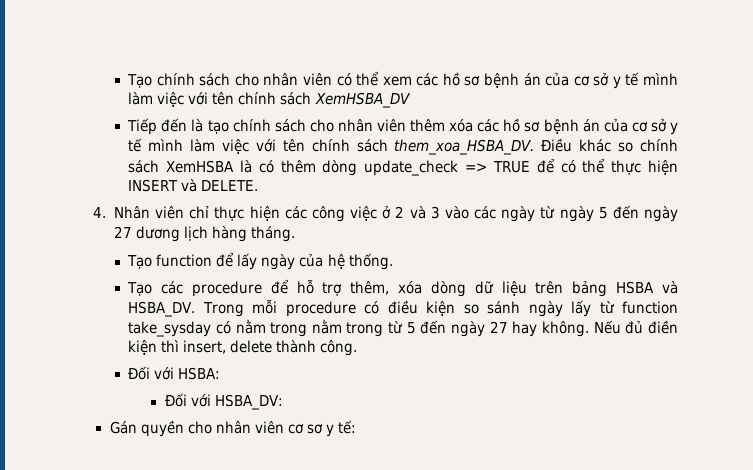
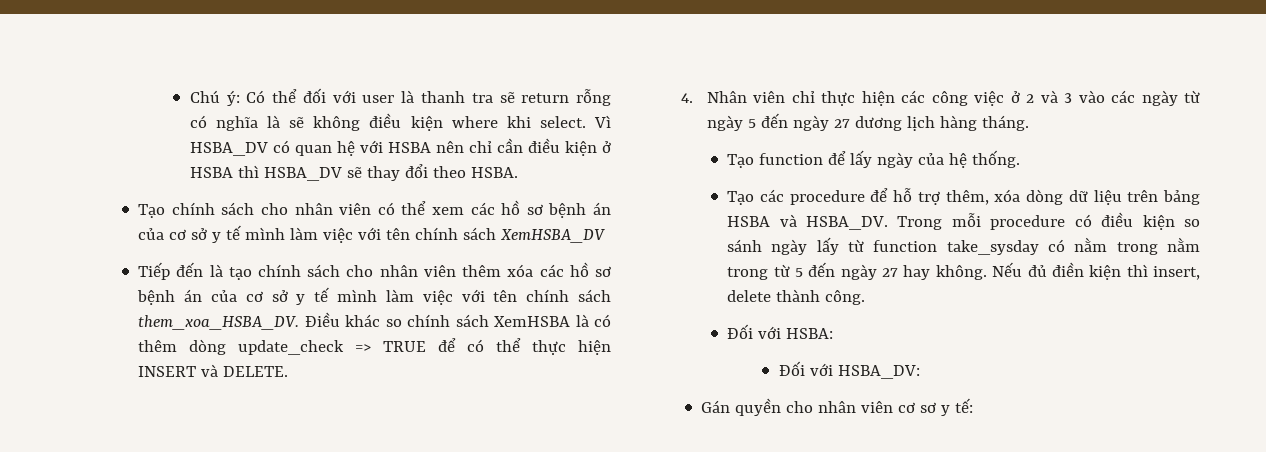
+ Chú ý: Có thể đối với user là thanh tra sẽ return rỗng có nghĩa là sẽ không điều kiện where khi select. Vì HSBA_DV có quan hệ với HSBA nên chỉ cần điều kiện ở HSBA thì HSBA_DV sẽ thay đổi theo HSBA.

